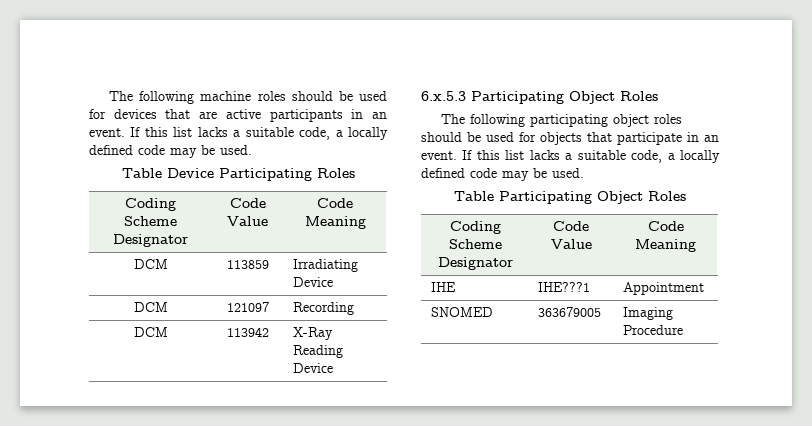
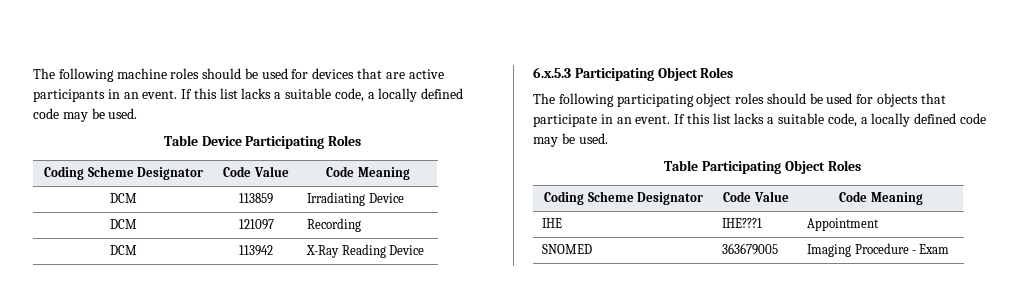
- SNOMED | 363679005 | Imaging Procedure
+ SNOMED | 363679005 | Imaging Procedure - Exam

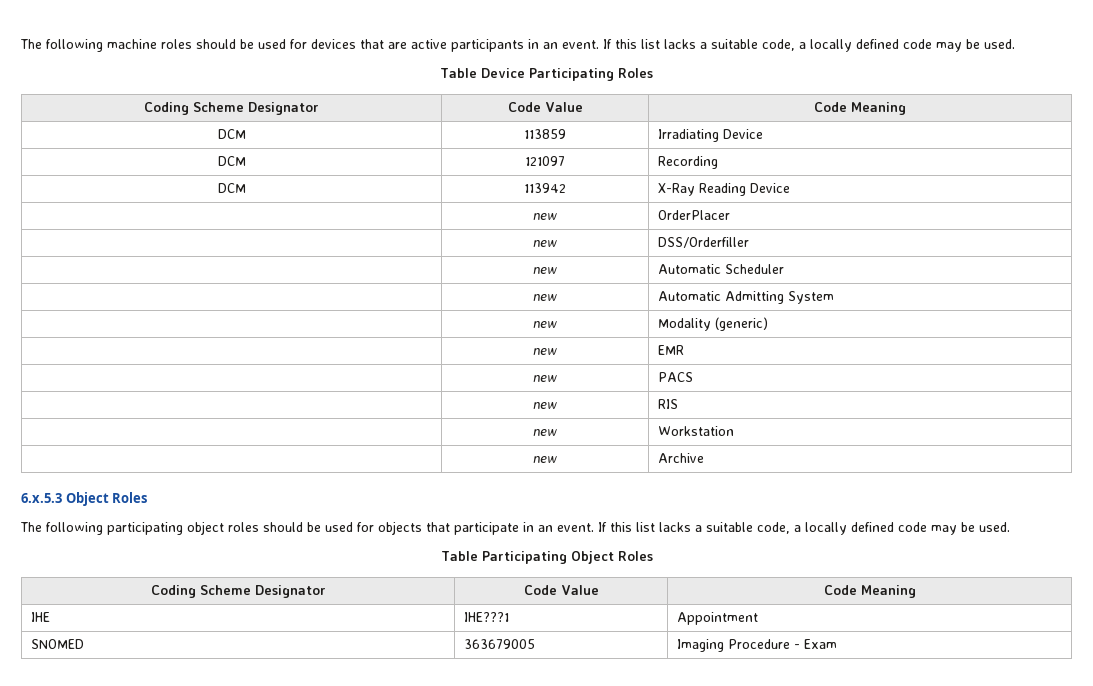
+ | new | OrderPlacer
+ | new | DSS/Orderfiller
+ | new | Automatic Scheduler
+ | new | Automatic Admitting System
+ | new | Modality (generic)
+ | new | EMR
+ | new | PACS
+ | new | RIS
+ | new | Workstation
+ | new | Archive
- 6.x.5.3 Participating Object Roles
+ 6.x.5.3 Object Roles

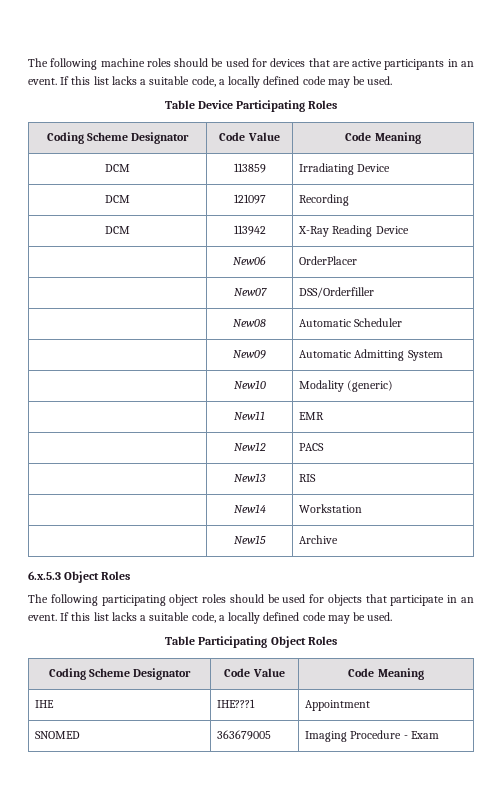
- | new | OrderPlacer
+ | New06 | OrderPlacer
- | new | DSS/Orderfiller
+ | New07 | DSS/Orderfiller
- | new | Automatic Scheduler
+ | New08 | Automatic Scheduler
- | new | Automatic Admitting System
+ | New09 | Automatic Admitting System
- | new | Modality (generic)
+ | New10 | Modality (generic)
- | new | EMR
+ | New11 | EMR
- | new | PACS
+ | New12 | PACS
- | new | RIS
+ | New13 | RIS
- | new | Workstation
+ | New14 | Workstation
- | new | Archive
+ | New15 | Archive

